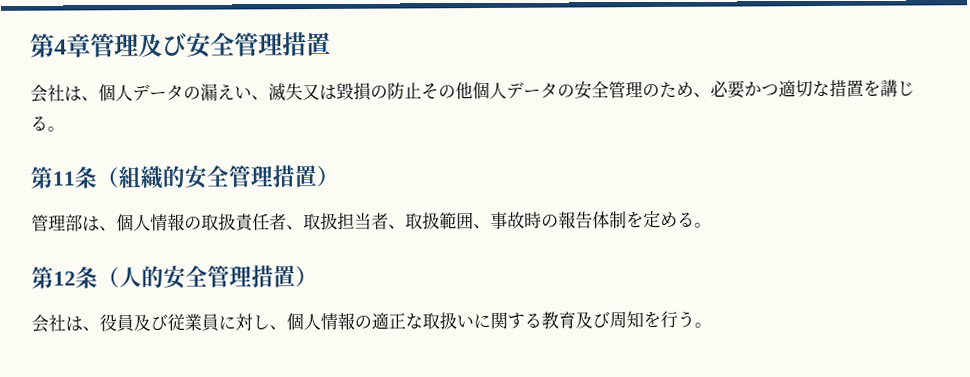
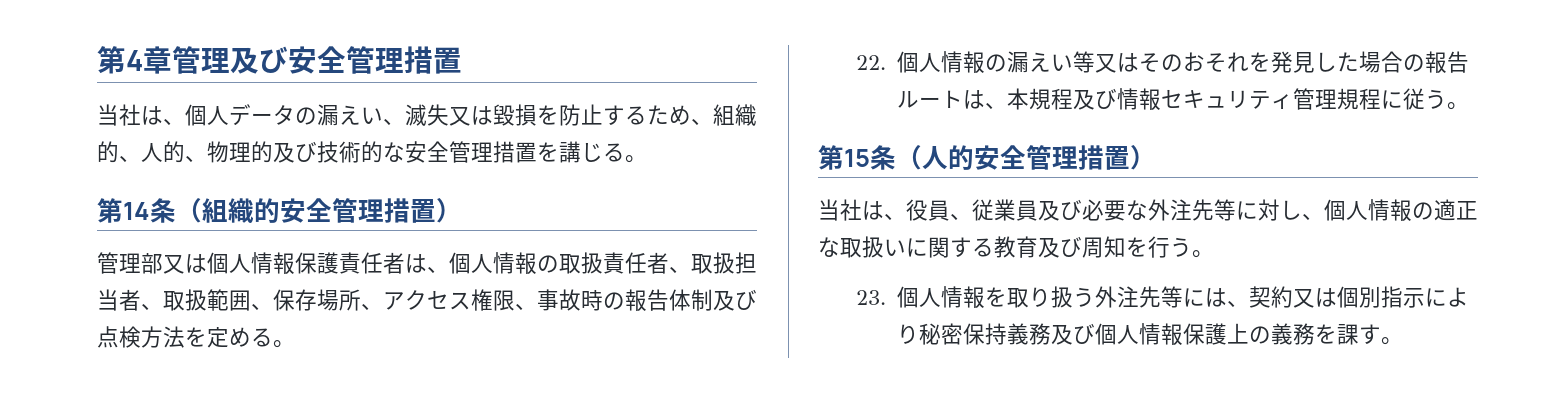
- 会社は、個人データの漏えい、滅失又は毀損の防止その他個人データの安全管理のため、必要かつ適切な措置を講じる。
+ 当社は、個人データの漏えい、滅失又は毀損を防止するため、組織的、人的、物理的及び技術的な安全管理措置を講じる。
- 第11条（組織的安全管理措置）
+ 第14条（組織的安全管理措置）
- 管理部は、個人情報の取扱責任者、取扱担当者、取扱範囲、事故時の報告体制を定める。
+ 管理部又は個人情報保護責任者は、個人情報の取扱責任者、取扱担当者、取扱範囲、保存場所、アクセス権限、事故時の報告体制及び点検方法を定める。
- 第12条（人的安全管理措置）
+ 22.個人情報の漏えい等又はそのおそれを発見した場合の報告ルートは、本規程及び情報セキュリティ管理規程に従う。
+ 第15条（人的安全管理措置）
- 会社は、役員及び従業員に対し、個人情報の適正な取扱いに関する教育及び周知を行う。
+ 当社は、役員、従業員及び必要な外注先等に対し、個人情報の適正な取扱いに関する教育及び周知を行う。
+ 23.個人情報を取り扱う外注先等には、契約又は個別指示により秘密保持義務及び個人情報保護上の義務を課す。

